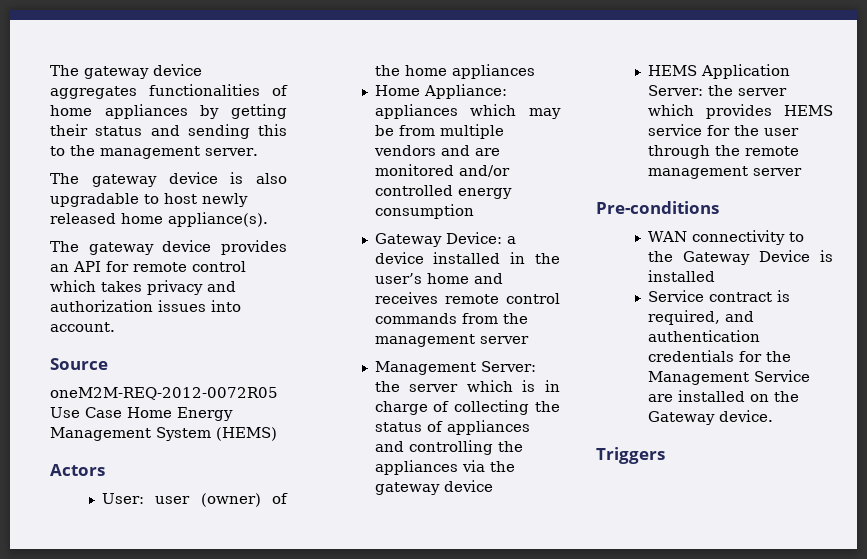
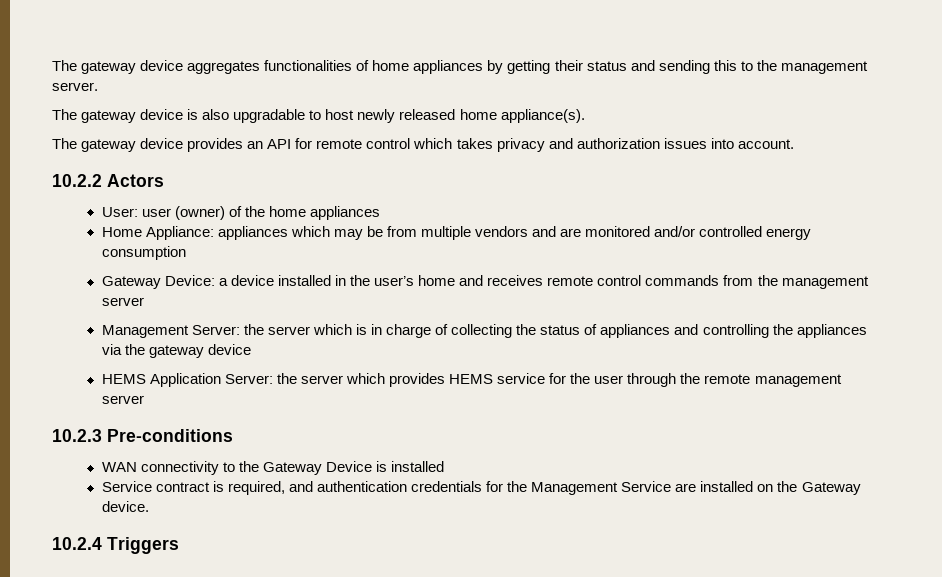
- Source
- oneM2M-REQ-2012-0072R05 Use Case Home Energy Management System (HEMS)
- Actors
+ 10.2.2 Actors
- Pre-conditions
+ 10.2.3 Pre-conditions
- Triggers
+ 10.2.4 Triggers

